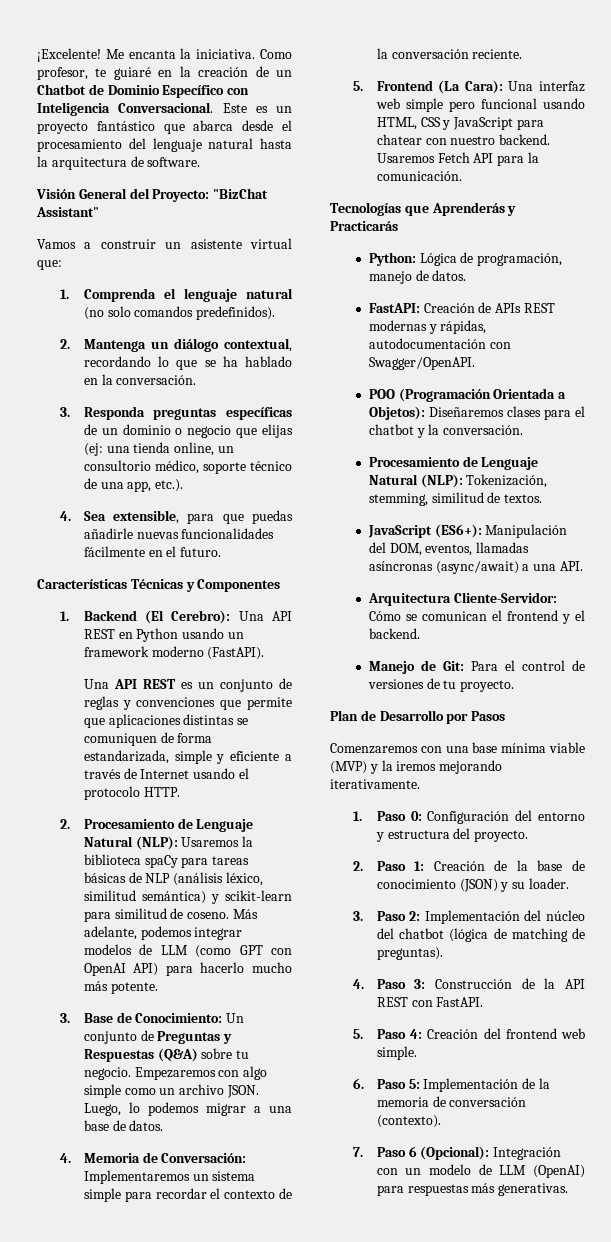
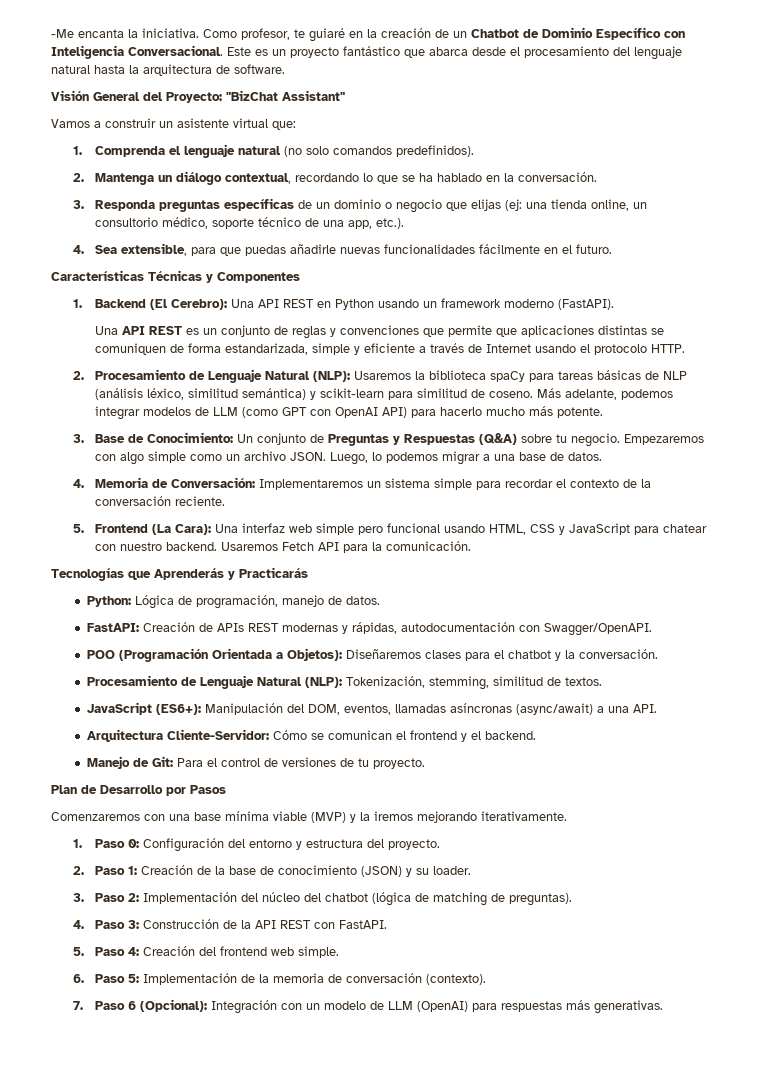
- ¡Excelente! Me encanta la iniciativa.
+ -Me encanta la iniciativa.

